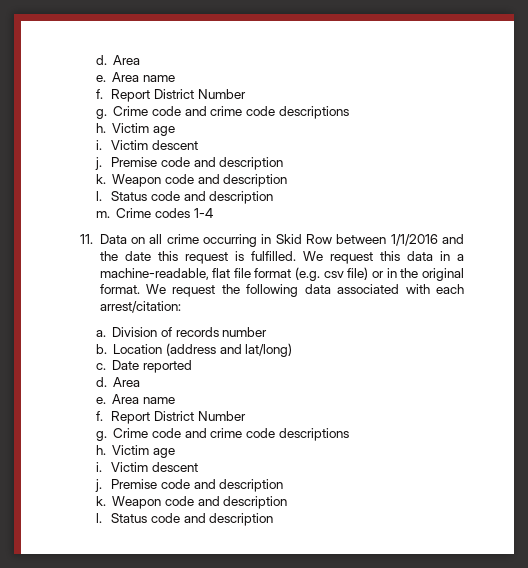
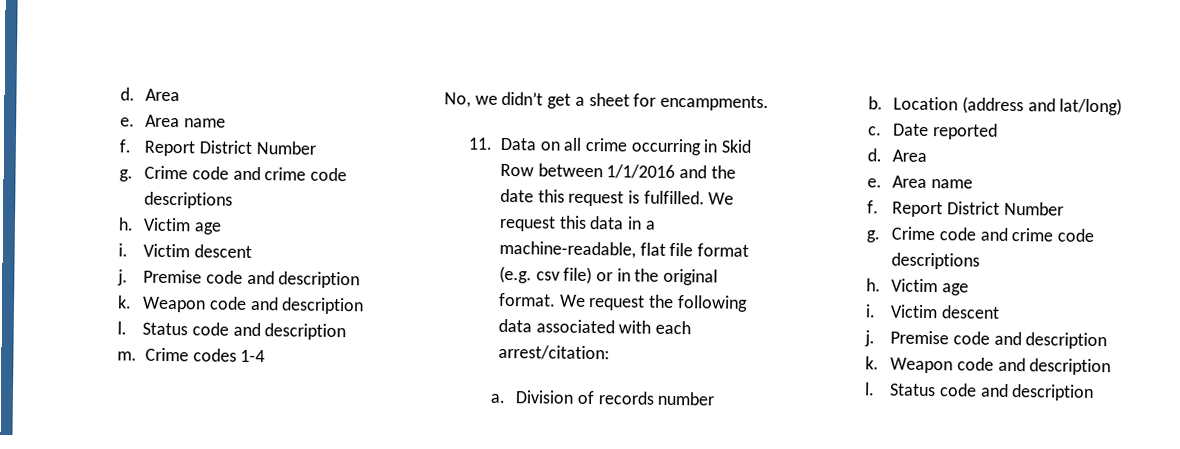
+ No, we didn’t get a sheet for encampments.

